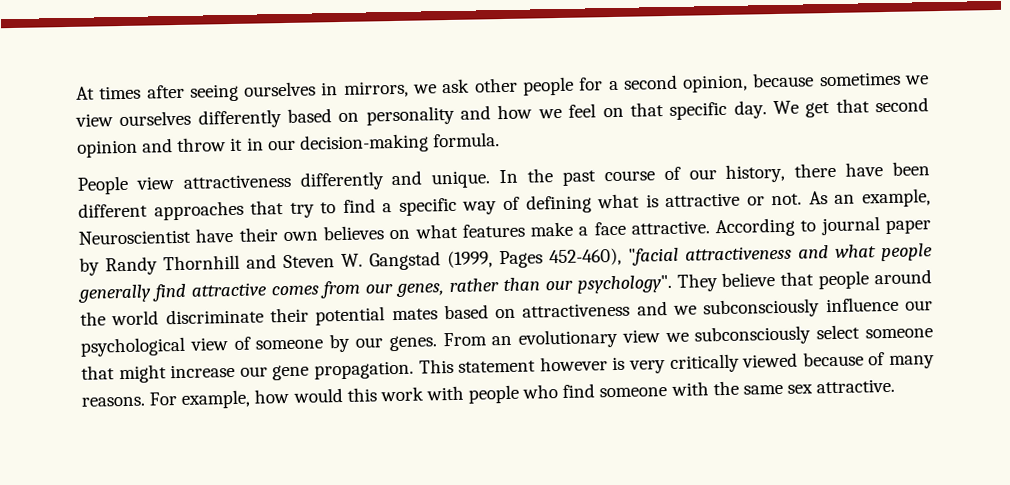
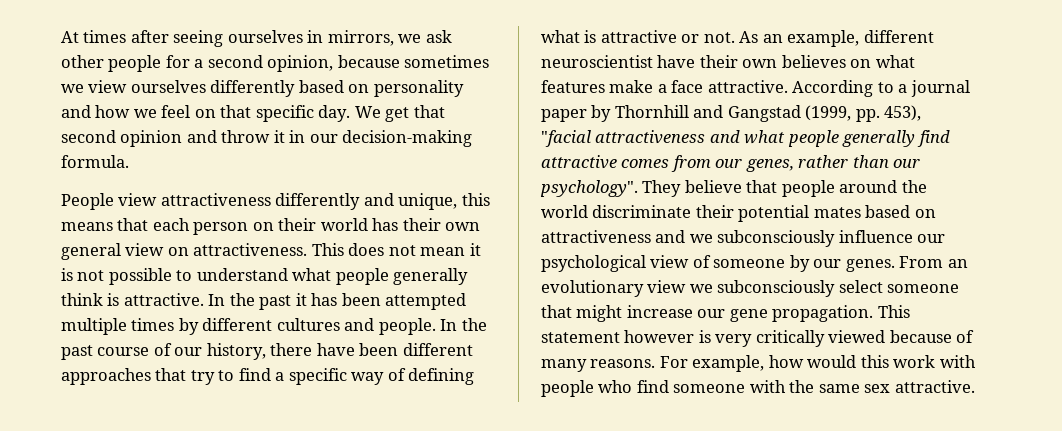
- People view attractiveness differently and unique.
+ People view attractiveness differently and unique, this means that each person on their world has their own general view on attractiveness. This does not mean it is not possible to understand what people generally think is attractive. In the past it has been attempted multiple times by different cultures and people.
- As an example, Neuroscientist have their own believes on what features make a face attractive.
+ As an example, different neuroscientist have their own believes on what features make a face attractive.
- According to journal paper by Randy Thornhill and Steven W. Gangstad (1999, Pages 452-460), "facial attractiveness and what people generally find attractive comes from our genes, rather than our psychology".
+ According to a journal paper by Thornhill and Gangstad (1999, pp. 453), "facial attractiveness and what people generally find attractive comes from our genes, rather than our psychology".

